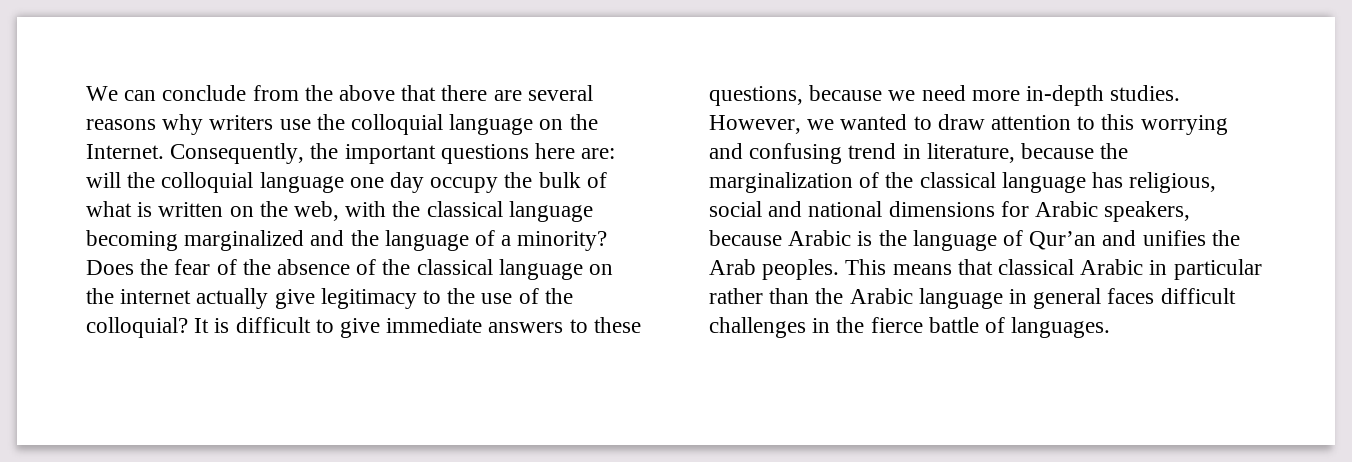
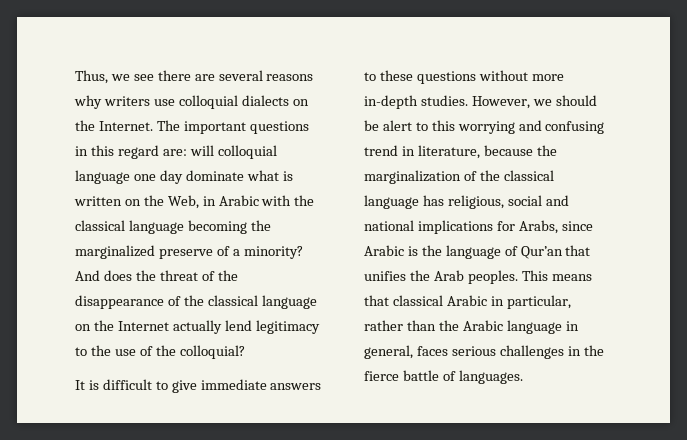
- We can conclude from the above that there are several reasons why writers use the colloquial language on the Internet. Consequently, the important questions here are: will the colloquial language one day occupy the bulk of what is written on the web, with the classical language becoming marginalized and the language of a minority? Does the fear of the absence of the classical language on the internet actually give legitimacy to the use of the colloquial? It is difficult to give immediate answers to these questions, because we need more in-depth studies.
+ Thus, we see there are several reasons why writers use colloquial dialects on the Internet. The important questions in this regard are: will colloquial language one day dominate what is written on the Web, in Arabic with the classical language becoming the marginalized preserve of a minority? And does the threat of the disappearance of the classical language on the Internet actually lend legitimacy to the use of the colloquial?
+ It is difficult to give immediate answers to these questions without more in-depth studies.
- However, we wanted to draw attention to this worrying and confusing trend in literature, because the marginalization of the classical language has religious, social and national dimensions for Arabic speakers, because Arabic is the language of Qur’an and unifies the Arab peoples.
+ However, we should be alert to this worrying and confusing trend in literature, because the marginalization of the classical language has religious, social and national implications for Arabs, since Arabic is the language of Qur’an that unifies the Arab peoples.
- This means that classical Arabic in particular rather than the Arabic language in general faces difficult challenges in the fierce battle of languages.
+ This means that classical Arabic in particular, rather than the Arabic language in general, faces serious challenges in the fierce battle of languages.

